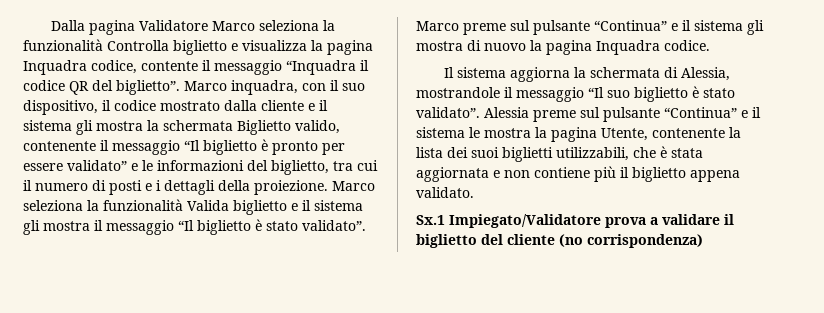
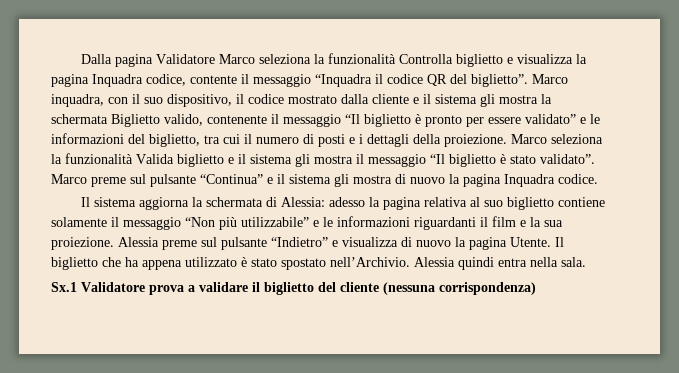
- Il sistema aggiorna la schermata di Alessia, mostrandole il messaggio “Il suo biglietto è stato validato”. Alessia preme sul pulsante “Continua” e il sistema le mostra la pagina Utente, contenente la lista dei suoi biglietti utilizzabili, che è stata aggiornata e non contiene più il biglietto appena validato.
+ Il sistema aggiorna la schermata di Alessia: adesso la pagina relativa al suo biglietto contiene solamente il messaggio “Non più utilizzabile” e le informazioni riguardanti il film e la sua proiezione. Alessia preme sul pulsante “Indietro” e visualizza di nuovo la pagina Utente. Il biglietto che ha appena utilizzato è stato spostato nell’Archivio. Alessia quindi entra nella sala.
- Sx.1 Impiegato/Validatore prova a validare il biglietto del cliente (no corrispondenza)
+ Sx.1 Validatore prova a validare il biglietto del cliente (nessuna corrispondenza)

